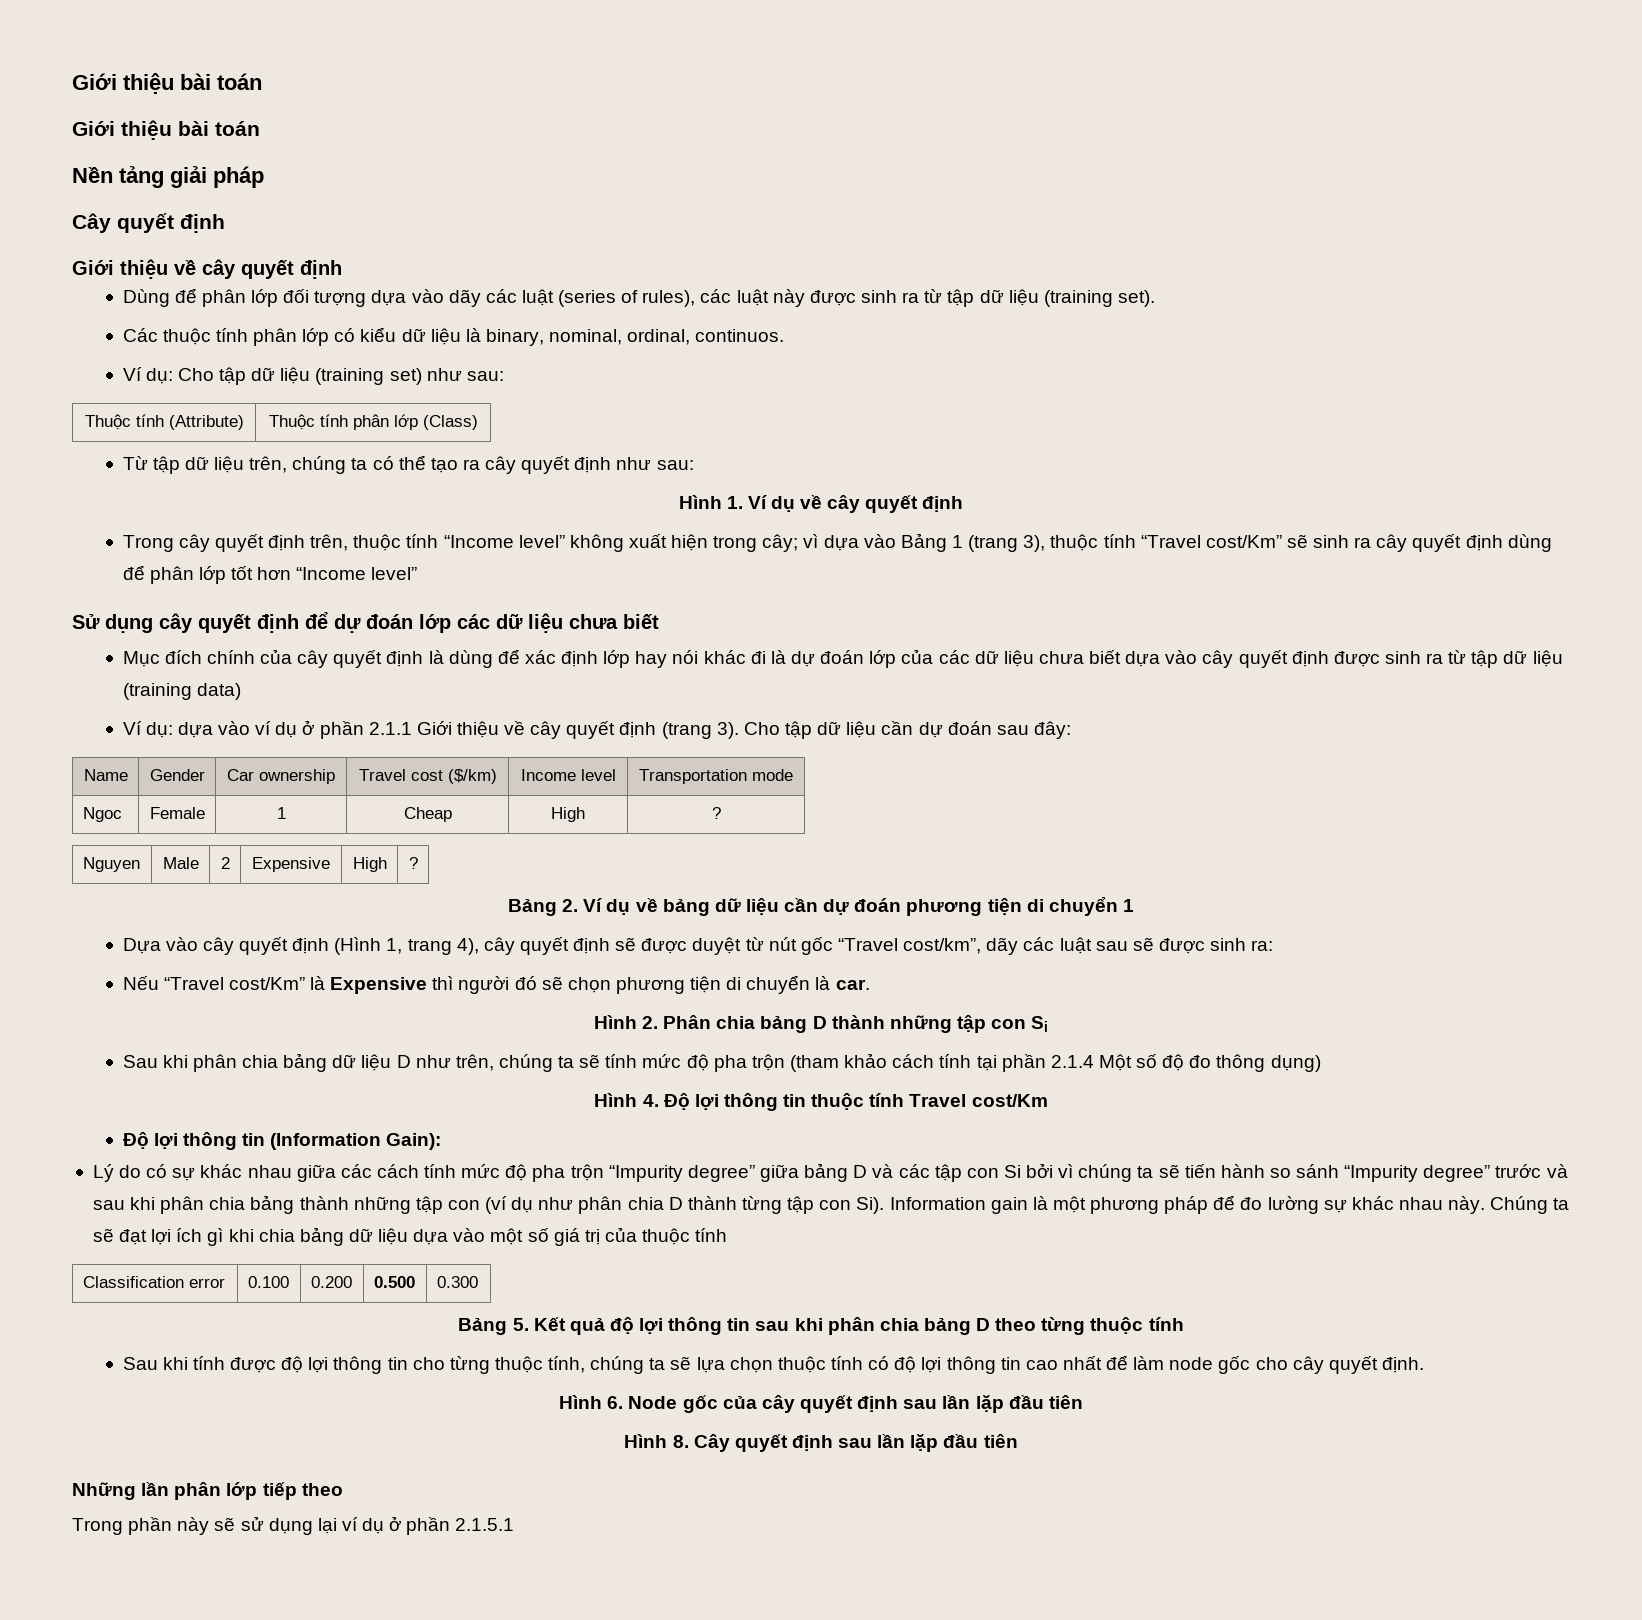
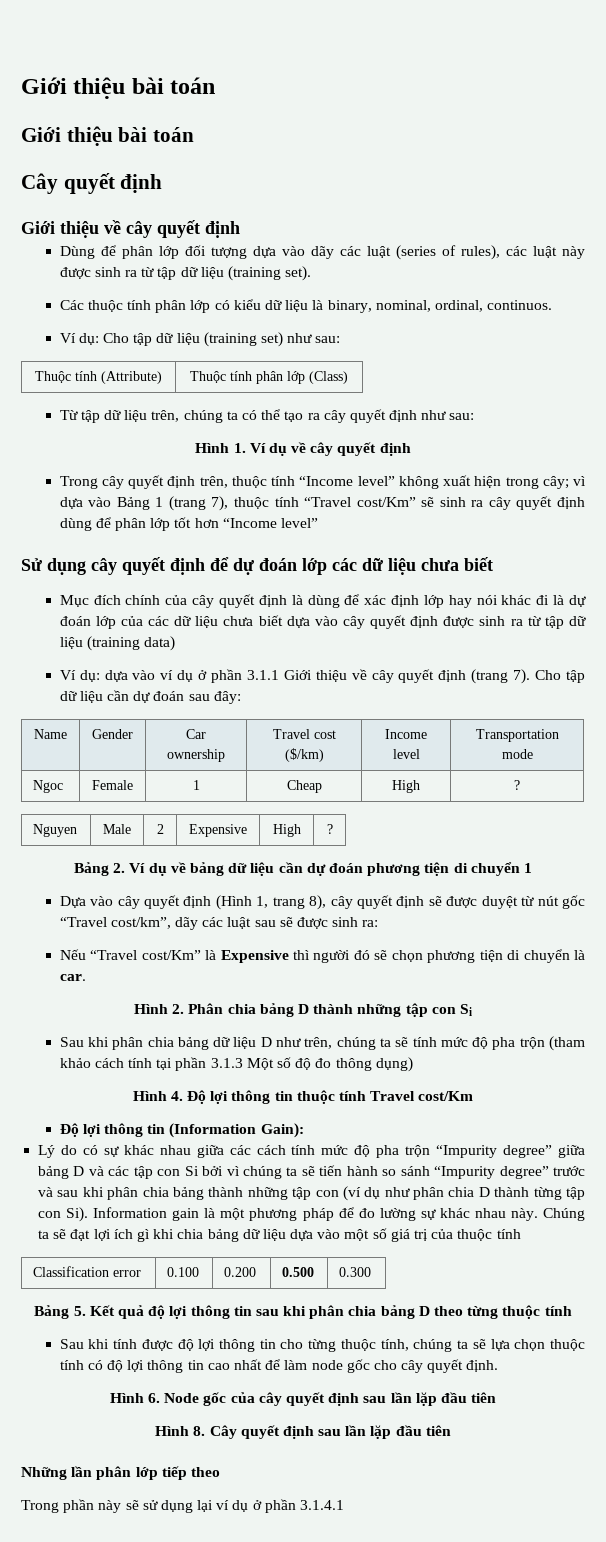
- Nền tảng giải pháp
- Trong cây quyết định trên, thuộc tính “Income level” không xuất hiện trong cây; vì dựa vào Bảng 1 (trang 3), thuộc tính “Travel cost/Km” sẽ sinh ra cây quyết định dùng để phân lớp tốt hơn “Income level”
+ Trong cây quyết định trên, thuộc tính “Income level” không xuất hiện trong cây; vì dựa vào Bảng 1 (trang 7), thuộc tính “Travel cost/Km” sẽ sinh ra cây quyết định dùng để phân lớp tốt hơn “Income level”
- Ví dụ: dựa vào ví dụ ở phần 2.1.1 Giới thiệu về cây quyết định (trang 3).
+ Ví dụ: dựa vào ví dụ ở phần 3.1.1 Giới thiệu về cây quyết định (trang 7).
- Dựa vào cây quyết định (Hình 1, trang 4), cây quyết định sẽ được duyệt từ nút gốc “Travel cost/km”, dãy các luật sau sẽ được sinh ra:
+ Dựa vào cây quyết định (Hình 1, trang 8), cây quyết định sẽ được duyệt từ nút gốc “Travel cost/km”, dãy các luật sau sẽ được sinh ra:
- Sau khi phân chia bảng dữ liệu D như trên, chúng ta sẽ tính mức độ pha trộn (tham khảo cách tính tại phần 2.1.4 Một số độ đo thông dụng)
+ Sau khi phân chia bảng dữ liệu D như trên, chúng ta sẽ tính mức độ pha trộn (tham khảo cách tính tại phần 3.1.3 Một số độ đo thông dụng)
- Trong phần này sẽ sử dụng lại ví dụ ở phần 2.1.5.1
+ Trong phần này sẽ sử dụng lại ví dụ ở phần 3.1.4.1

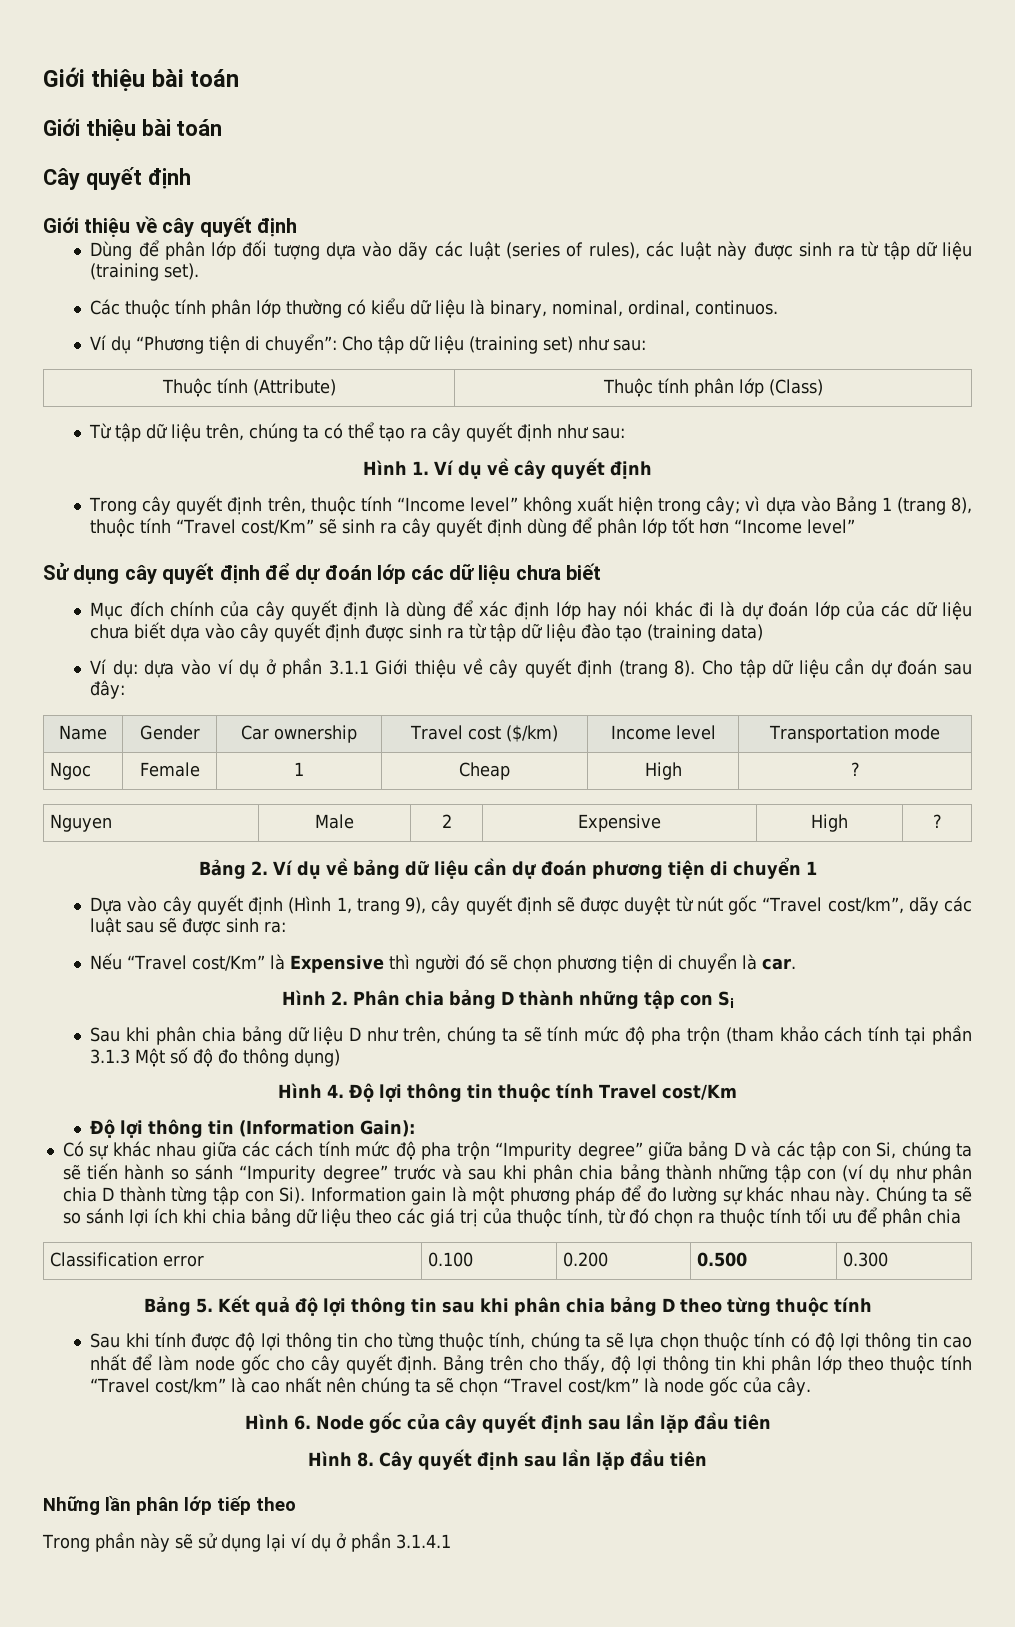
- Các thuộc tính phân lớp có kiểu dữ liệu là binary, nominal, ordinal, continuos.
+ Các thuộc tính phân lớp thường có kiểu dữ liệu là binary, nominal, ordinal, continuos.
- Ví dụ: Cho tập dữ liệu (training set) như sau:
+ Ví dụ “Phương tiện di chuyển”: Cho tập dữ liệu (training set) như sau:
- Trong cây quyết định trên, thuộc tính “Income level” không xuất hiện trong cây; vì dựa vào Bảng 1 (trang 7), thuộc tính “Travel cost/Km” sẽ sinh ra cây quyết định dùng để phân lớp tốt hơn “Income level”
+ Trong cây quyết định trên, thuộc tính “Income level” không xuất hiện trong cây; vì dựa vào Bảng 1 (trang 8), thuộc tính “Travel cost/Km” sẽ sinh ra cây quyết định dùng để phân lớp tốt hơn “Income level”
- Mục đích chính của cây quyết định là dùng để xác định lớp hay nói khác đi là dự đoán lớp của các dữ liệu chưa biết dựa vào cây quyết định được sinh ra từ tập dữ liệu (training data)
+ Mục đích chính của cây quyết định là dùng để xác định lớp hay nói khác đi là dự đoán lớp của các dữ liệu chưa biết dựa vào cây quyết định được sinh ra từ tập dữ liệu đào tạo (training data)
- Ví dụ: dựa vào ví dụ ở phần 3.1.1 Giới thiệu về cây quyết định (trang 7).
+ Ví dụ: dựa vào ví dụ ở phần 3.1.1 Giới thiệu về cây quyết định (trang 8).
- Dựa vào cây quyết định (Hình 1, trang 8), cây quyết định sẽ được duyệt từ nút gốc “Travel cost/km”, dãy các luật sau sẽ được sinh ra:
+ Dựa vào cây quyết định (Hình 1, trang 9), cây quyết định sẽ được duyệt từ nút gốc “Travel cost/km”, dãy các luật sau sẽ được sinh ra:
- Lý do có sự khác nhau giữa các cách tính mức độ pha trộn “Impurity degree” giữa bảng D và các tập con Si bởi vì chúng ta sẽ tiến hành so sánh “Impurity degree” trước và sau khi phân chia bảng thành những tập con (ví dụ như phân chia D thành từng tập con Si). Information gain là một phương pháp để đo lường sự khác nhau này.
+ Có sự khác nhau giữa các cách tính mức độ pha trộn “Impurity degree” giữa bảng D và các tập con Si, chúng ta sẽ tiến hành so sánh “Impurity degree” trước và sau khi phân chia bảng thành những tập con (ví dụ như phân chia D thành từng tập con Si). Information gain là một phương pháp để đo lường sự khác nhau này.
- Chúng ta sẽ đạt lợi ích gì khi chia bảng dữ liệu dựa vào một số giá trị của thuộc tính
+ Chúng ta sẽ so sánh lợi ích khi chia bảng dữ liệu theo các giá trị của thuộc tính, từ đó chọn ra thuộc tính tối ưu để phân chia
+ Bảng trên cho thấy, độ lợi thông tin khi phân lớp theo thuộc tính “Travel cost/km” là cao nhất nên chúng ta sẽ chọn “Travel cost/km” là node gốc của cây.

